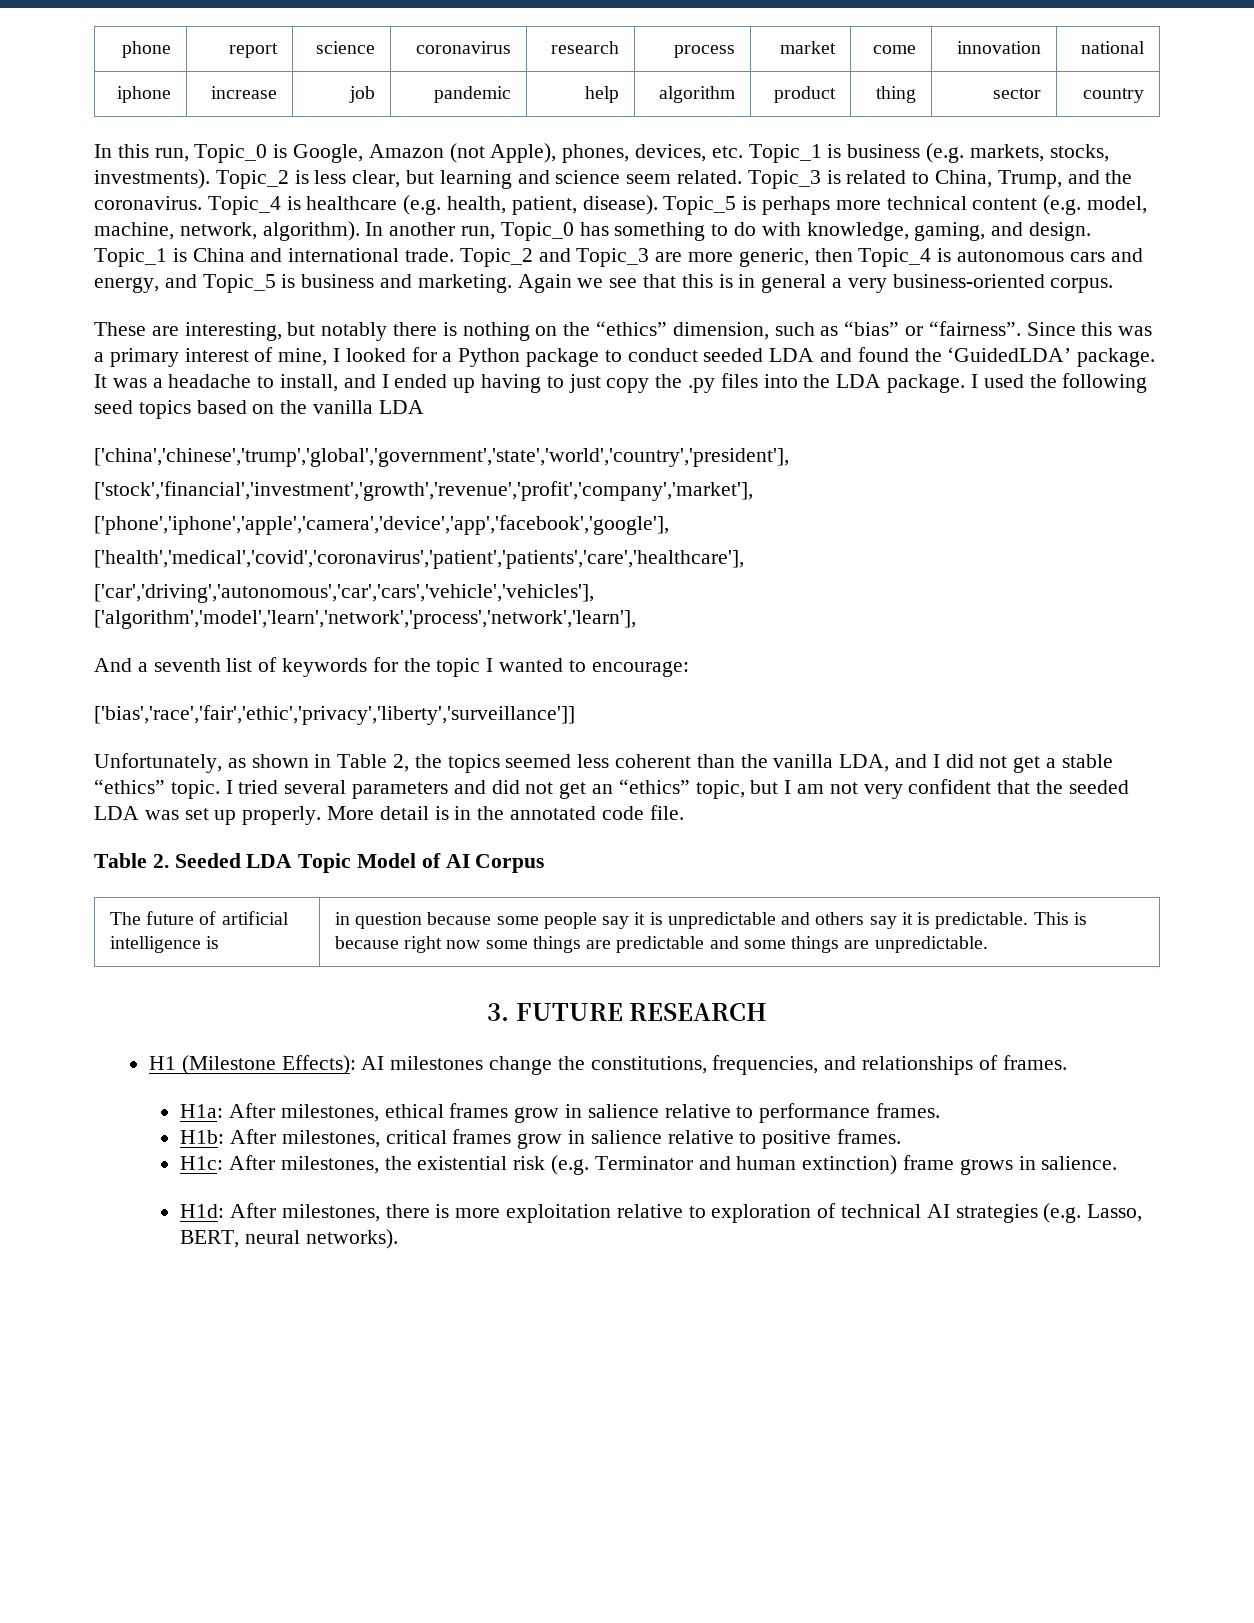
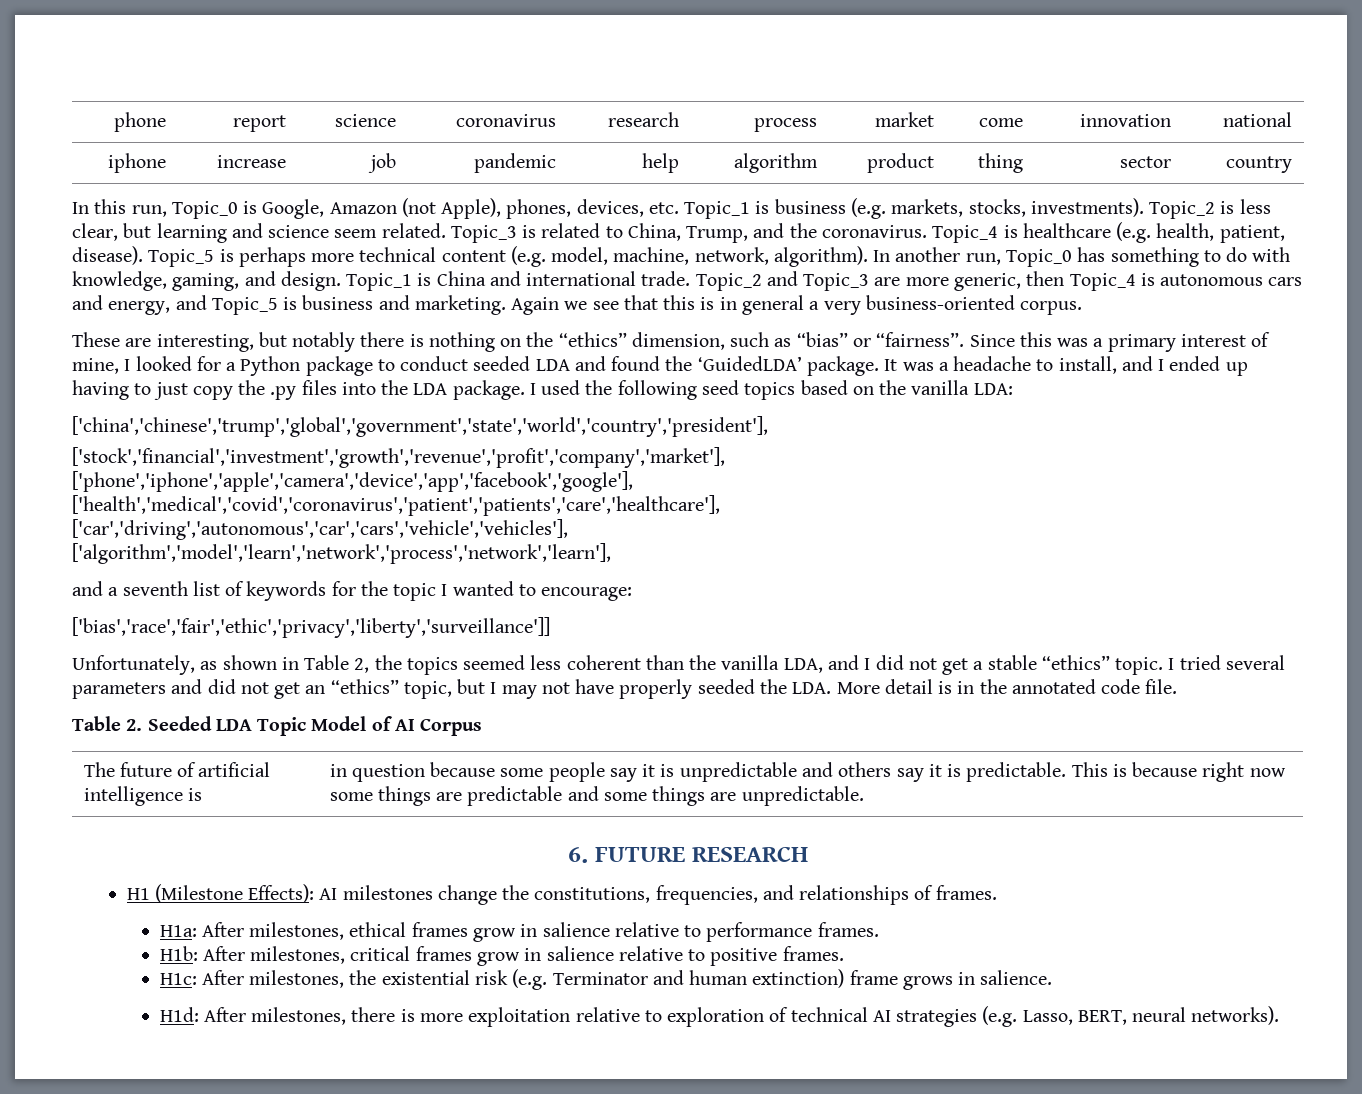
- I used the following seed topics based on the vanilla LDA
+ I used the following seed topics based on the vanilla LDA:
- And a seventh list of keywords for the topic I wanted to encourage:
+ and a seventh list of keywords for the topic I wanted to encourage:
- I tried several parameters and did not get an “ethics” topic, but I am not very confident that the seeded LDA was set up properly. More detail is in the annotated code file.
+ I tried several parameters and did not get an “ethics” topic, but I may not have properly seeded the LDA. More detail is in the annotated code file.
- 3. FUTURE RESEARCH
+ 6. FUTURE RESEARCH

